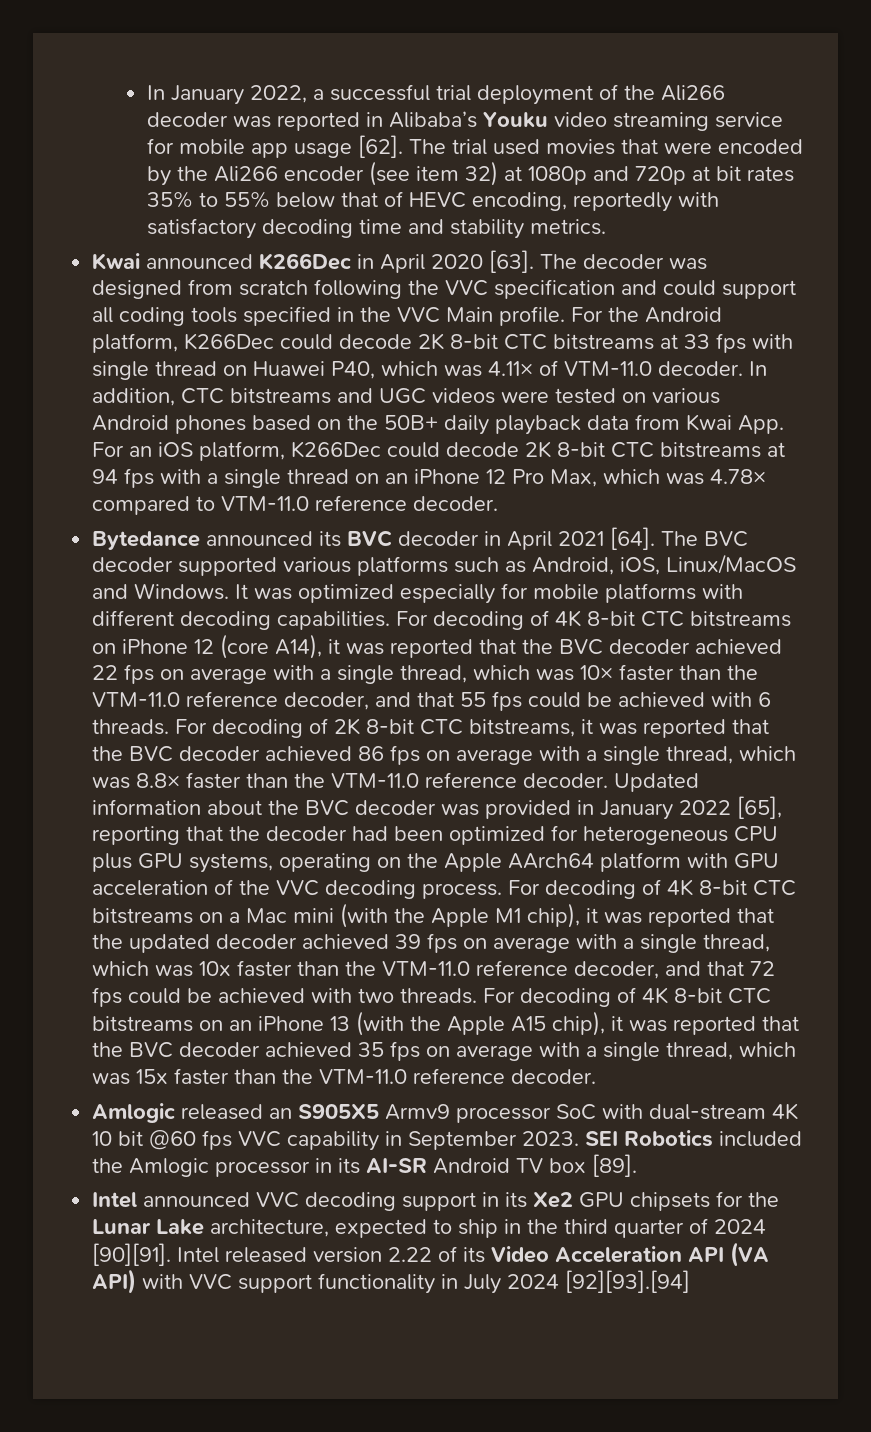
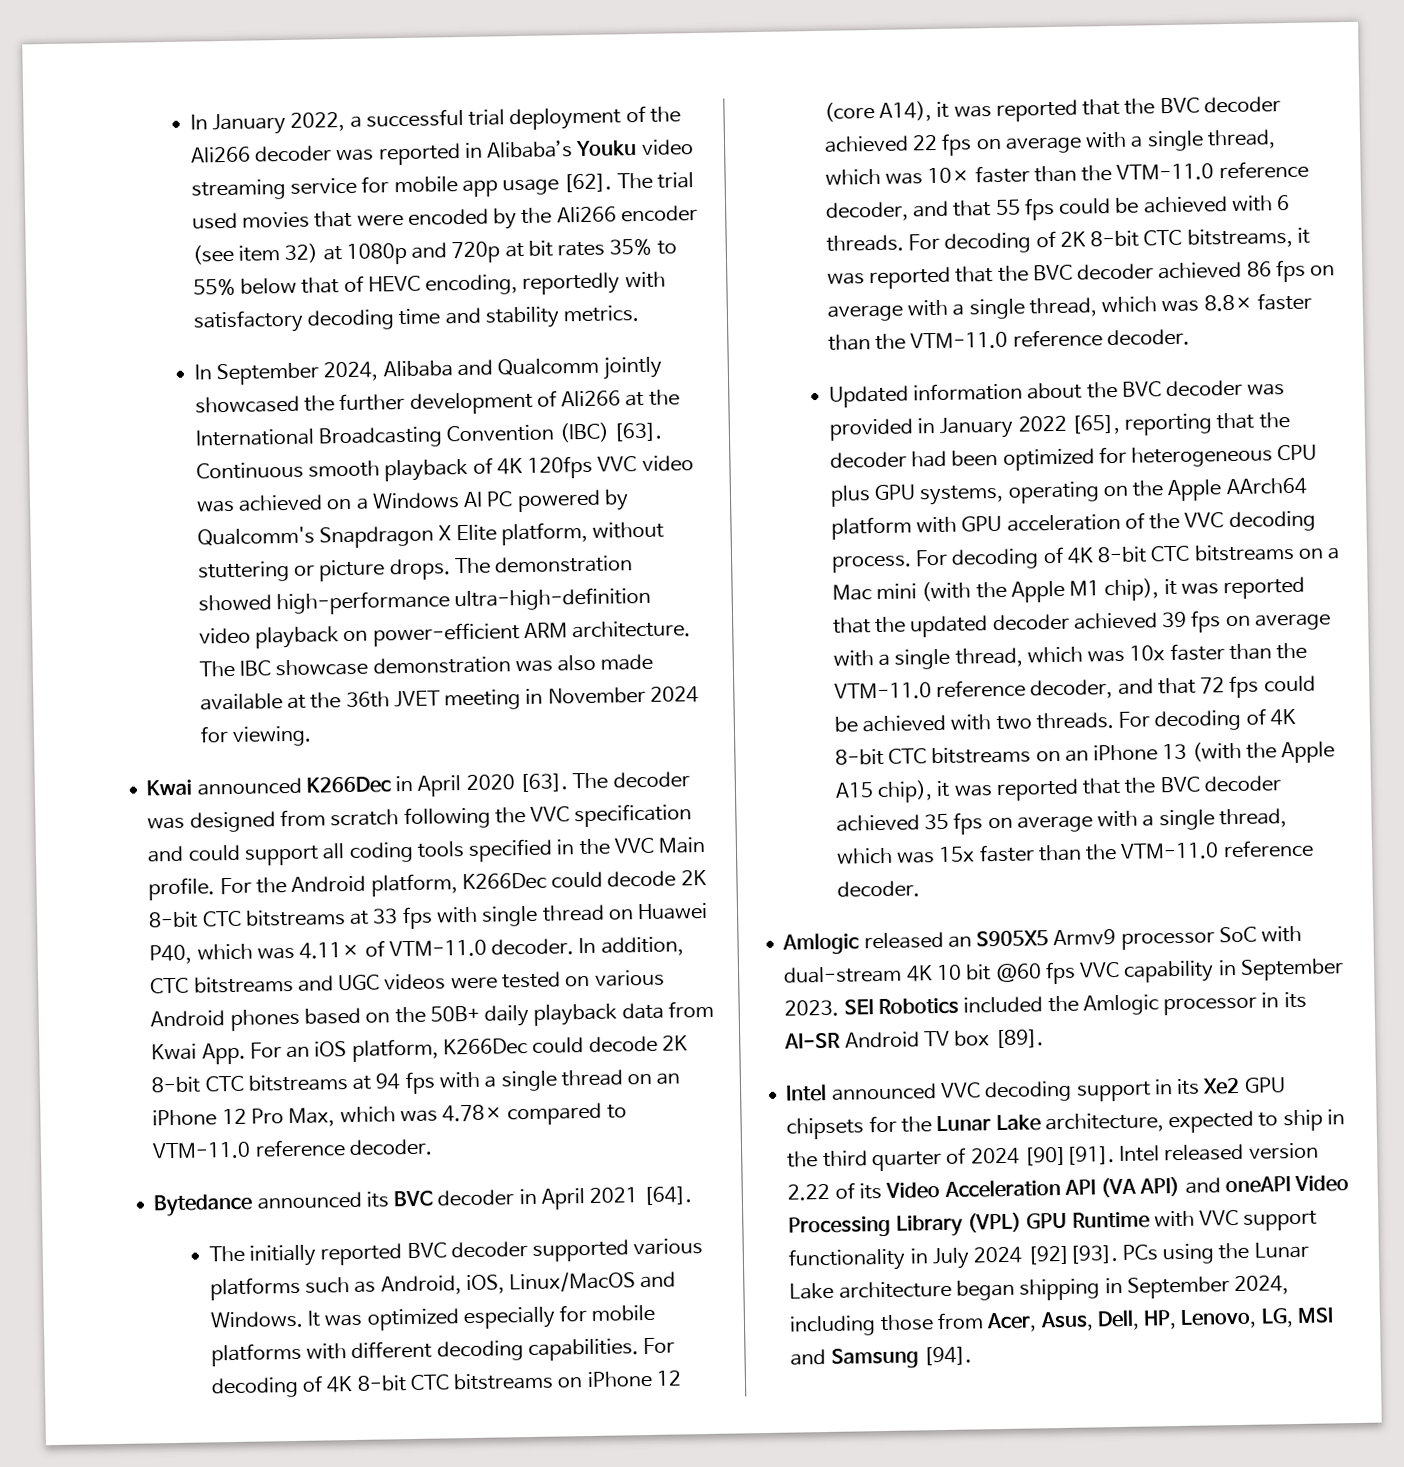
+ In September 2024, Alibaba and Qualcomm jointly showcased the further development of Ali266 at the International Broadcasting Convention (IBC) [63]. Continuous smooth playback of 4K 120fps VVC video was achieved on a Windows AI PC powered by Qualcomm's Snapdragon X Elite platform, without stuttering or picture drops. The demonstration showed high-performance ultra-high-definition video playback on power-efficient ARM architecture. The IBC showcase demonstration was also made available at the 36th JVET meeting in November 2024 for viewing.
- Bytedance announced its BVC decoder in April 2021 [64]. The BVC decoder supported various platforms such as Android, iOS, Linux/MacOS and Windows.
+ Bytedance announced its BVC decoder in April 2021 [64].
+ The initially reported BVC decoder supported various platforms such as Android, iOS, Linux/MacOS and Windows.
- For decoding of 2K 8-bit CTC bitstreams, it was reported that the BVC decoder achieved 86 fps on average with a single thread, which was 8.8× faster than the VTM-11.0 reference decoder. Updated information about the BVC decoder was provided in January 2022 [65], reporting that the decoder had been optimized for heterogeneous CPU plus GPU systems, operating on the Apple AArch64 platform with GPU acceleration of the VVC decoding process.
+ For decoding of 2K 8-bit CTC bitstreams, it was reported that the BVC decoder achieved 86 fps on average with a single thread, which was 8.8× faster than the VTM-11.0 reference decoder.
+ Updated information about the BVC decoder was provided in January 2022 [65], reporting that the decoder had been optimized for heterogeneous CPU plus GPU systems, operating on the Apple AArch64 platform with GPU acceleration of the VVC decoding process.
- Intel released version 2.22 of its Video Acceleration API (VA API) with VVC support functionality in July 2024 [92][93].[94]
+ Intel released version 2.22 of its Video Acceleration API (VA API) and oneAPI Video Processing Library (VPL) GPU Runtime with VVC support functionality in July 2024 [92][93]. PCs using the Lunar Lake architecture began shipping in September 2024, including those from Acer, Asus, Dell, HP, Lenovo, LG, MSI and Samsung [94].

